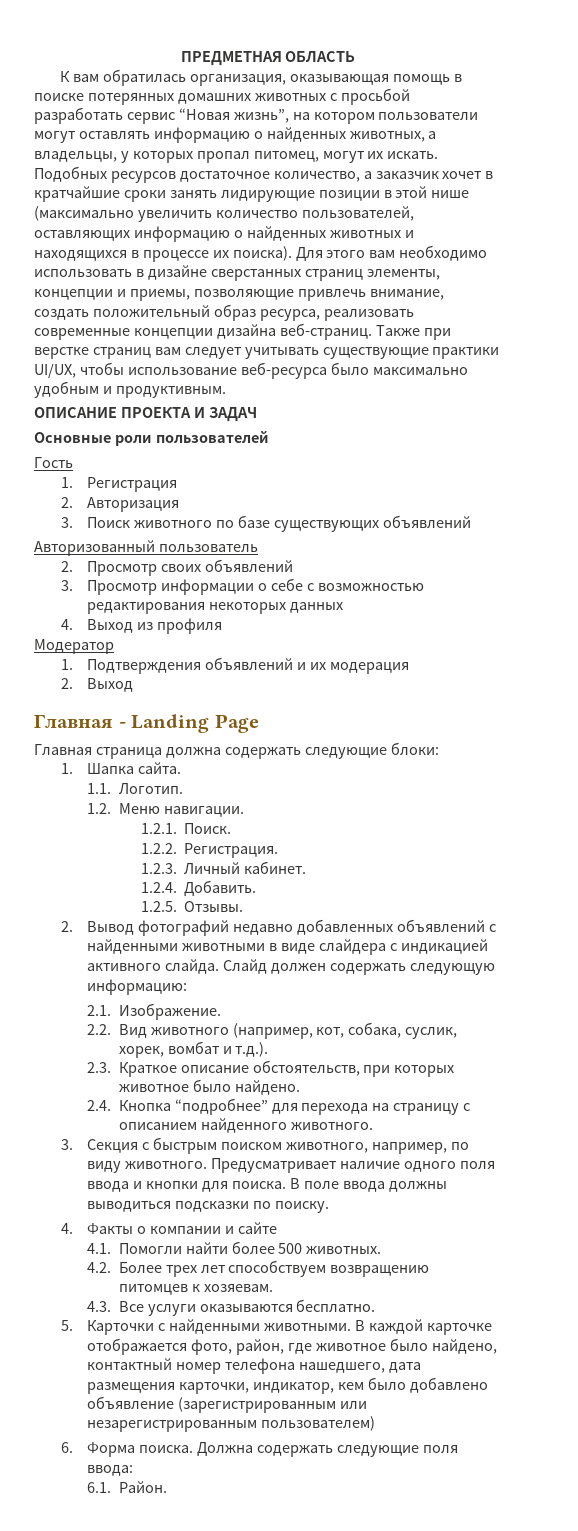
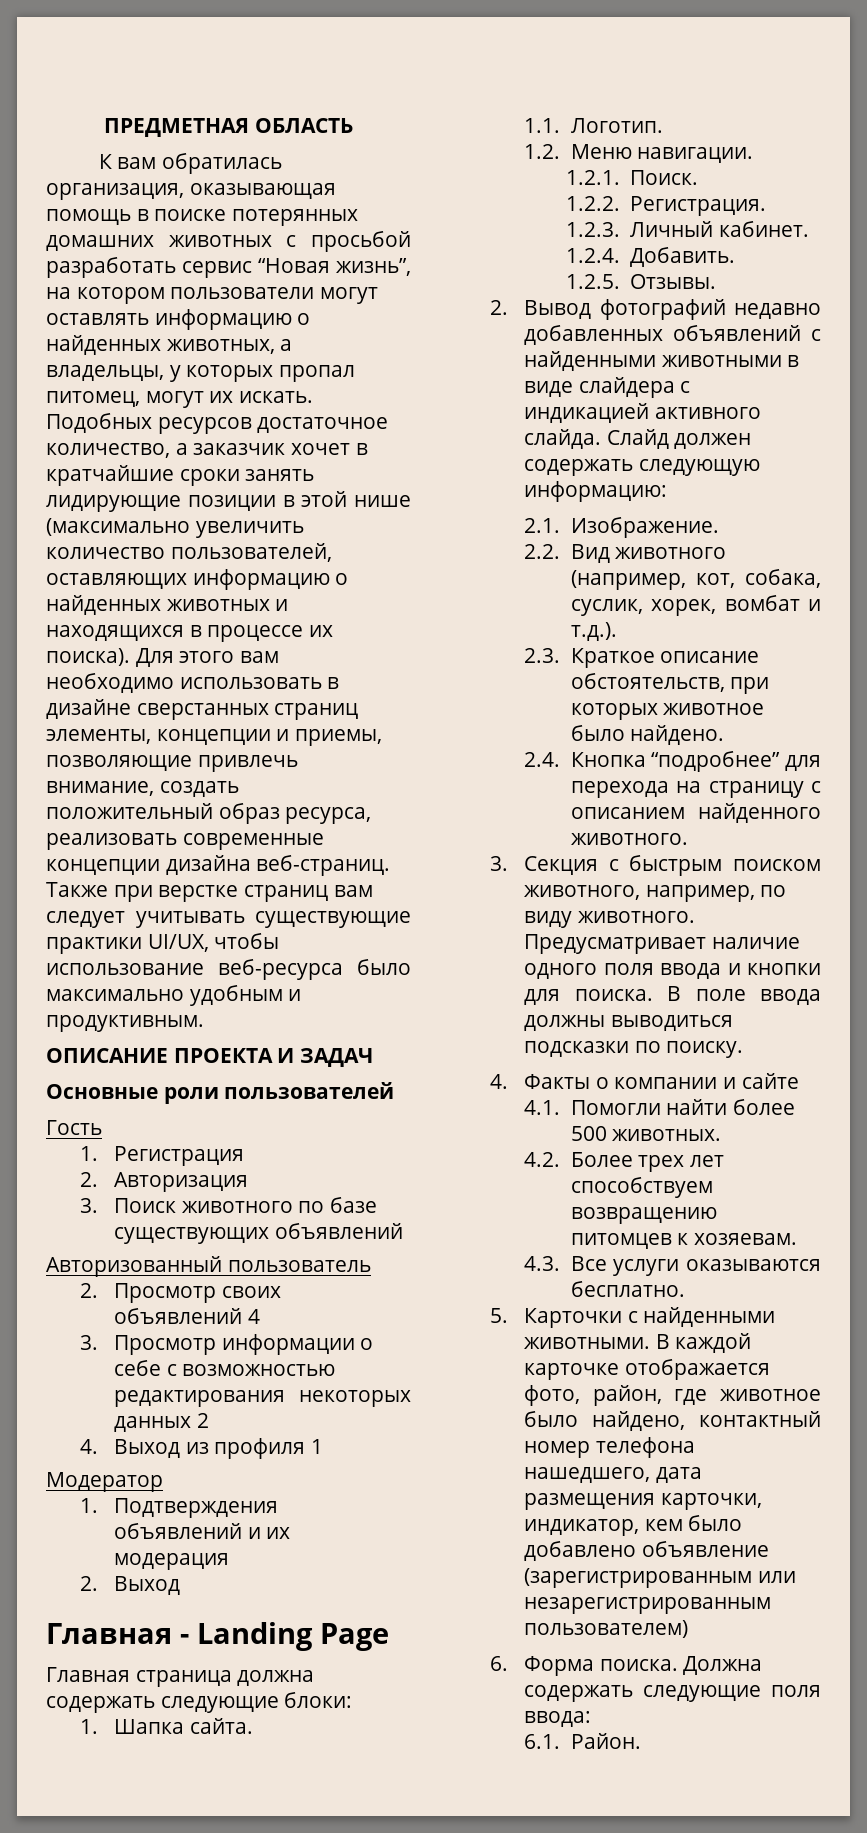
- 2. Просмотр своих объявлений
+ 2. Просмотр своих объявлений 4
- 3. Просмотр информации о себе с возможностью редактирования некоторых данных
+ 3. Просмотр информации о себе с возможностью редактирования некоторых данных 2
- 4. Выход из профиля
+ 4. Выход из профиля 1

